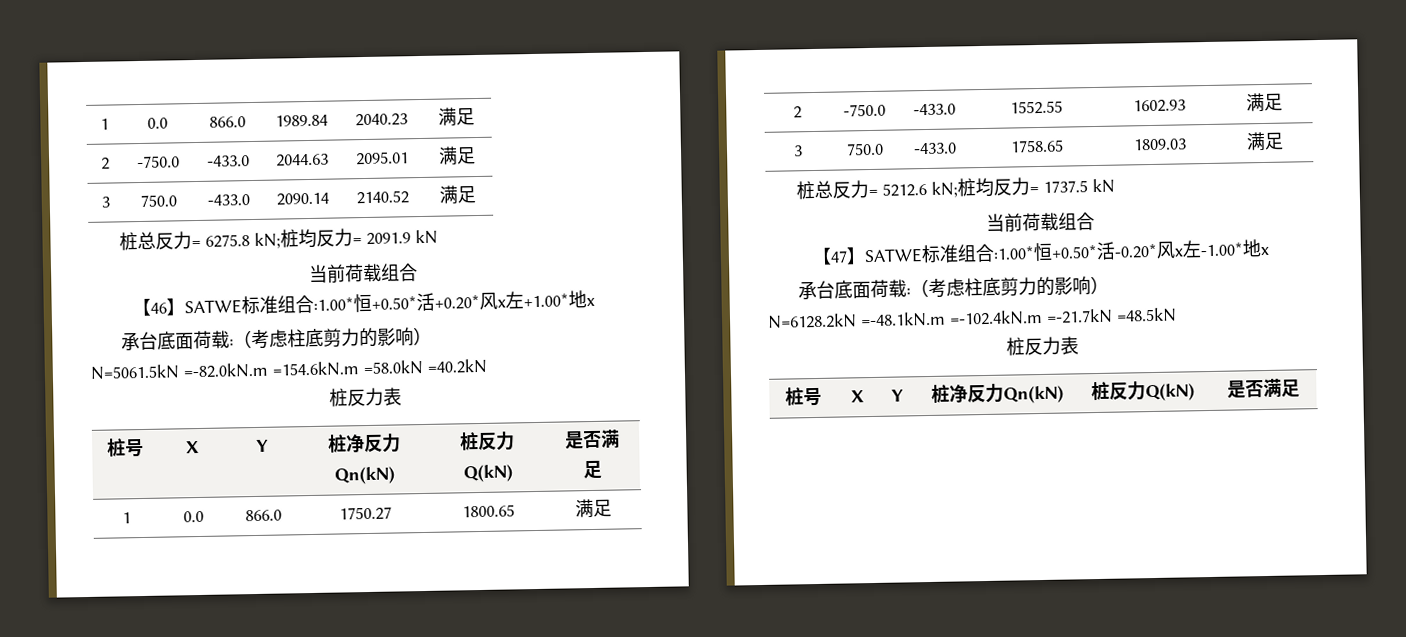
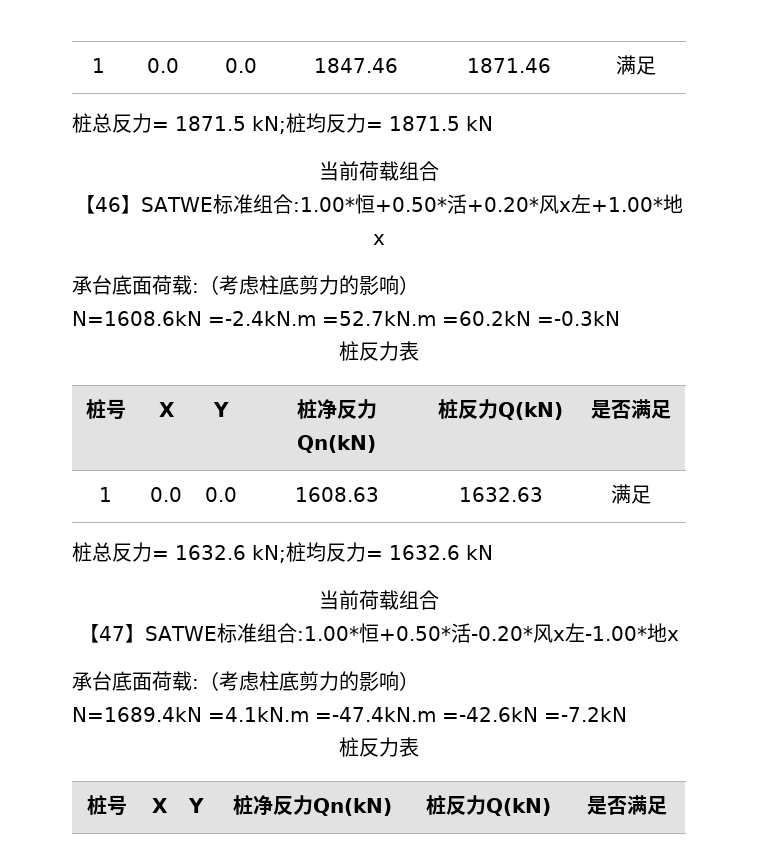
- 1 | 0.0 | 866.0 | 1989.84 | 2040.23 | 满足
- 2 | -750.0 | -433.0 | 2044.63 | 2095.01 | 满足
- 3 | 750.0 | -433.0 | 2090.14 | 2140.52 | 满足
- 桩总反力= 6275.8 kN;桩均反力= 2091.9 kN
+ 1 | 0.0 | 0.0 | 1847.46 | 1871.46 | 满足
+ 桩总反力= 1871.5 kN;桩均反力= 1871.5 kN
- N=5061.5kN =-82.0kN.m =154.6kN.m =58.0kN =40.2kN
+ N=1608.6kN =-2.4kN.m =52.7kN.m =60.2kN =-0.3kN
- 1 | 0.0 | 866.0 | 1750.27 | 1800.65 | 满足
- 2 | -750.0 | -433.0 | 1552.55 | 1602.93 | 满足
- 3 | 750.0 | -433.0 | 1758.65 | 1809.03 | 满足
- 桩总反力= 5212.6 kN;桩均反力= 1737.5 kN
+ 1 | 0.0 | 0.0 | 1608.63 | 1632.63 | 满足
+ 桩总反力= 1632.6 kN;桩均反力= 1632.6 kN
- N=6128.2kN =-48.1kN.m =-102.4kN.m =-21.7kN =48.5kN
+ N=1689.4kN =4.1kN.m =-47.4kN.m =-42.6kN =-7.2kN

